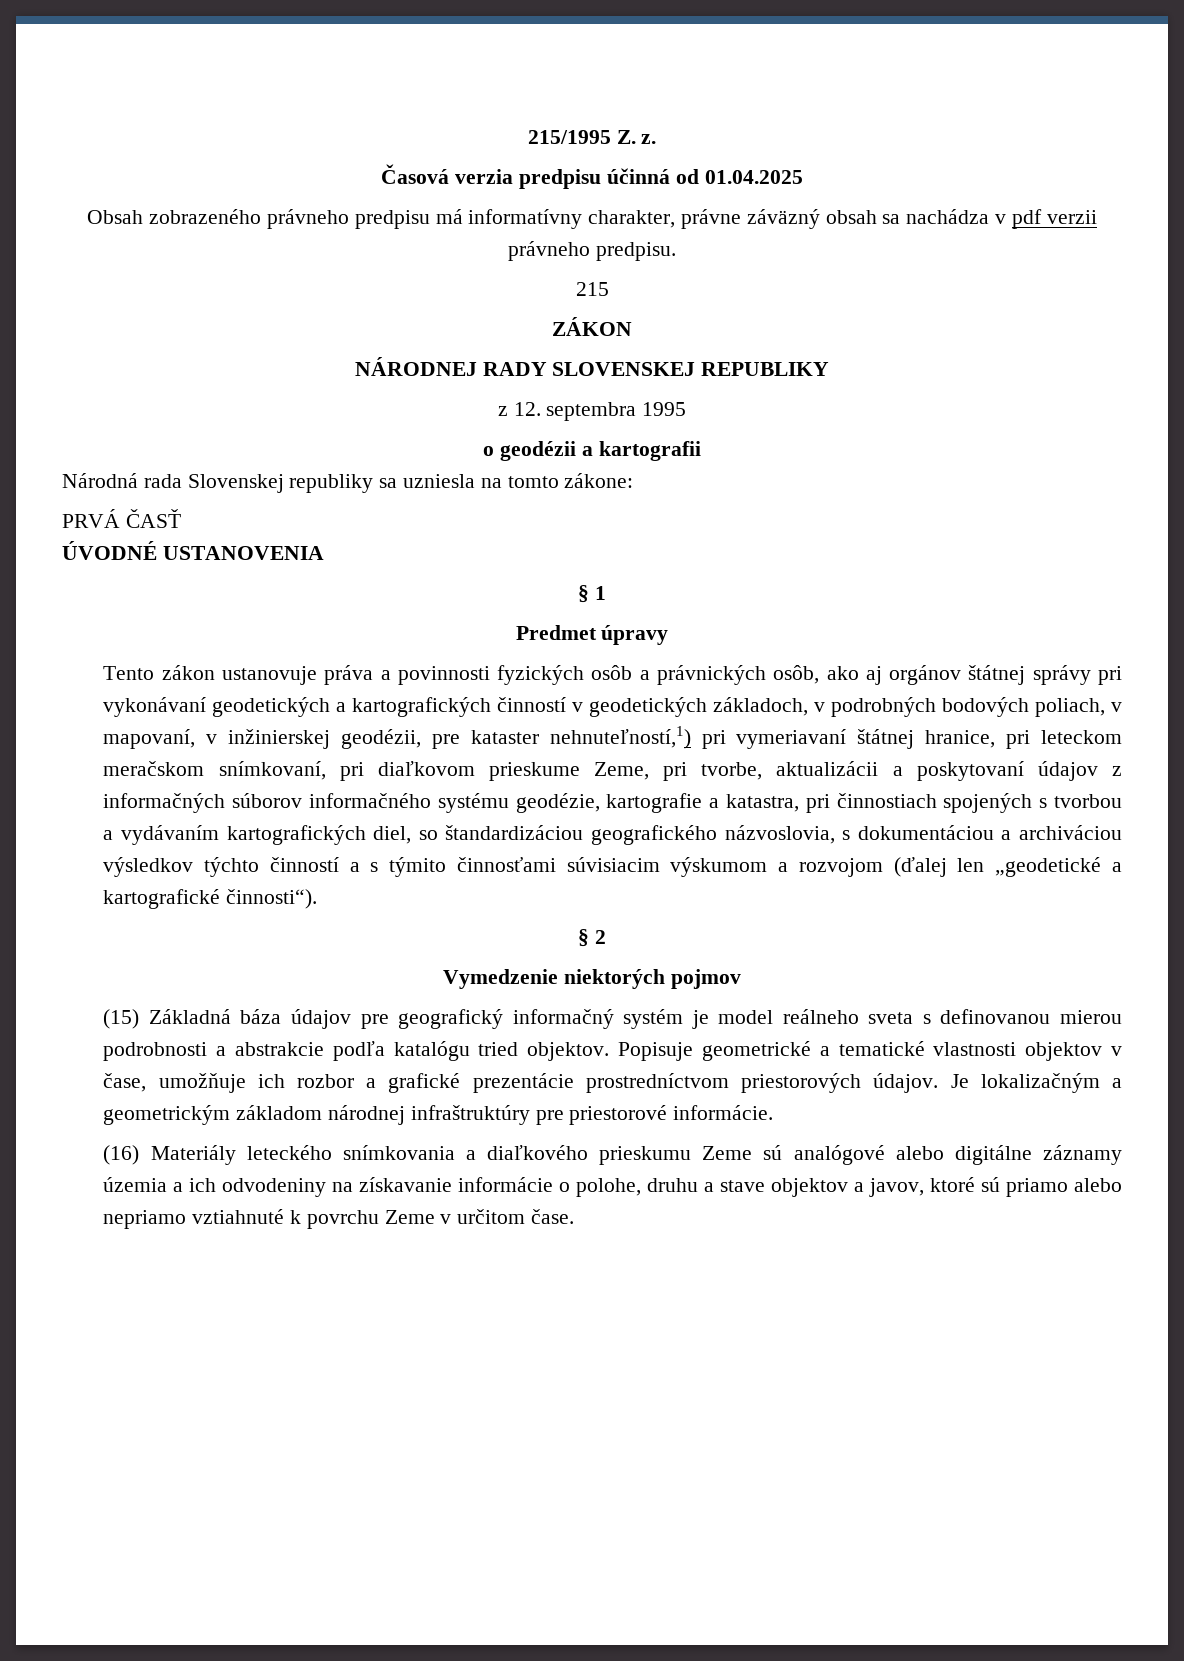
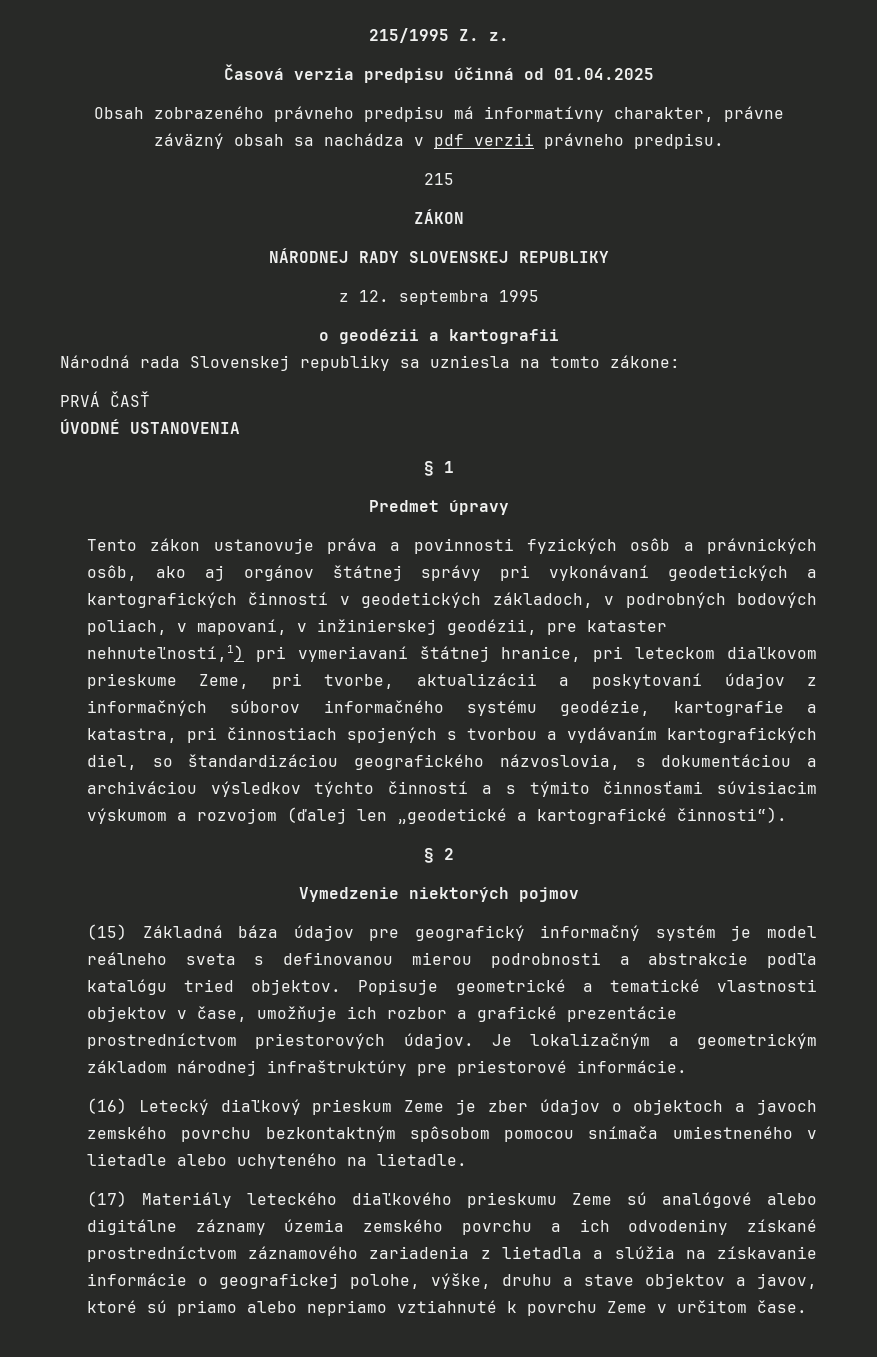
- Tento zákon ustanovuje práva a povinnosti fyzických osôb a právnických osôb, ako aj orgánov štátnej správy pri vykonávaní geodetických a kartografických činností v geodetických základoch, v podrobných bodových poliach, v mapovaní, v inžinierskej geodézii, pre kataster nehnuteľností,1) pri vymeriavaní štátnej hranice, pri leteckom meračskom snímkovaní, pri diaľkovom prieskume Zeme, pri tvorbe, aktualizácii a poskytovaní údajov z informačných súborov informačného systému geodézie, kartografie a katastra, pri činnostiach spojených s tvorbou a vydávaním kartografických diel, so štandardizáciou geografického názvoslovia, s dokumentáciou a archiváciou výsledkov týchto činností a s týmito činnosťami súvisiacim výskumom a rozvojom (ďalej len „geodetické a kartografické činnosti“).
+ Tento zákon ustanovuje práva a povinnosti fyzických osôb a právnických osôb, ako aj orgánov štátnej správy pri vykonávaní geodetických a kartografických činností v geodetických základoch, v podrobných bodových poliach, v mapovaní, v inžinierskej geodézii, pre kataster nehnuteľností,1) pri vymeriavaní štátnej hranice, pri leteckom diaľkovom prieskume Zeme, pri tvorbe, aktualizácii a poskytovaní údajov z informačných súborov informačného systému geodézie, kartografie a katastra, pri činnostiach spojených s tvorbou a vydávaním kartografických diel, so štandardizáciou geografického názvoslovia, s dokumentáciou a archiváciou výsledkov týchto činností a s týmito činnosťami súvisiacim výskumom a rozvojom (ďalej len „geodetické a kartografické činnosti“).
- (16) Materiály leteckého snímkovania a diaľkového prieskumu Zeme sú analógové alebo digitálne záznamy územia a ich odvodeniny na získavanie informácie o polohe, druhu a stave objektov a javov, ktoré sú priamo alebo nepriamo vztiahnuté k povrchu Zeme v určitom čase.
+ (16) Letecký diaľkový prieskum Zeme je zber údajov o objektoch a javoch zemského povrchu bezkontaktným spôsobom pomocou snímača umiestneného v lietadle alebo uchyteného na lietadle.
+ (17) Materiály leteckého diaľkového prieskumu Zeme sú analógové alebo digitálne záznamy územia zemského povrchu a ich odvodeniny získané prostredníctvom záznamového zariadenia z lietadla a slúžia na získavanie informácie o geografickej polohe, výške, druhu a stave objektov a javov, ktoré sú priamo alebo nepriamo vztiahnuté k povrchu Zeme v určitom čase.

